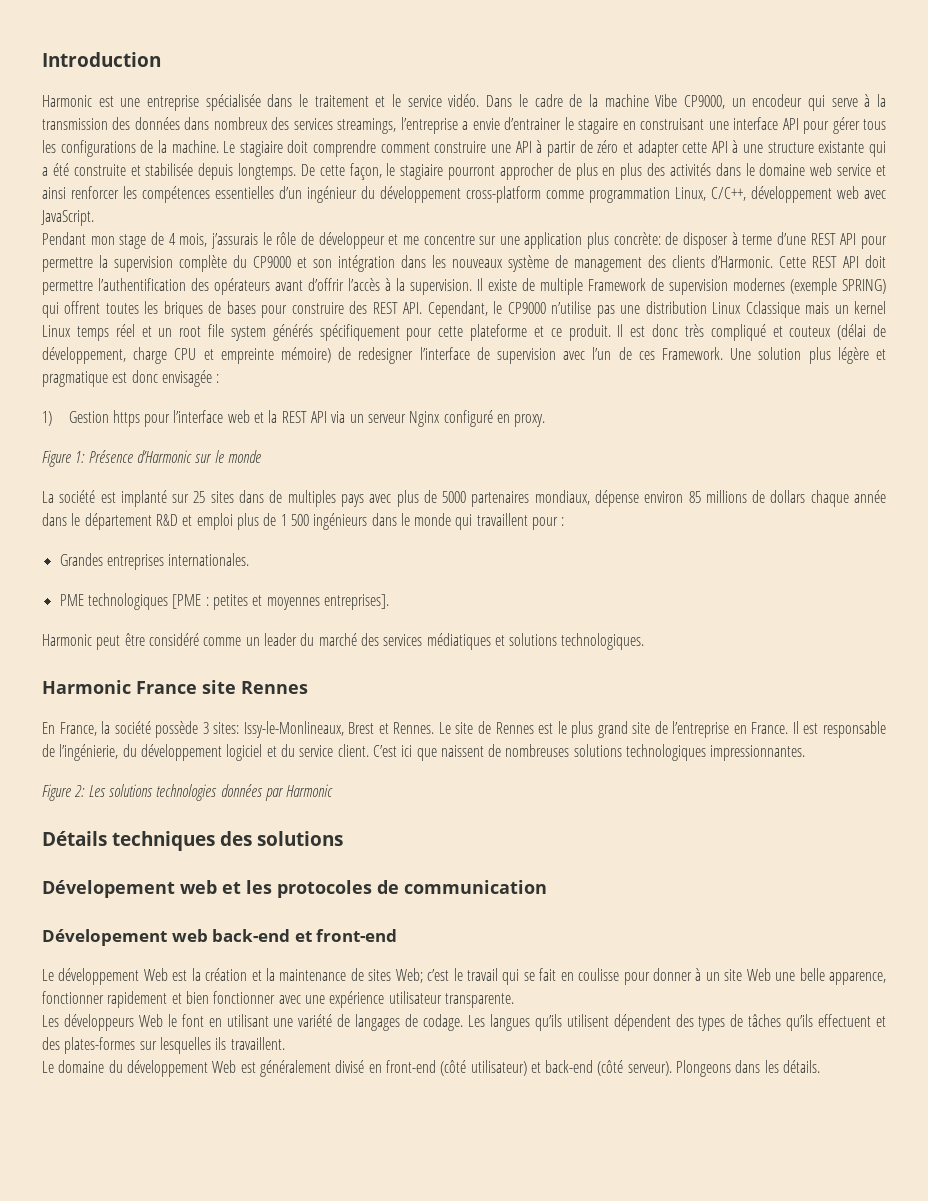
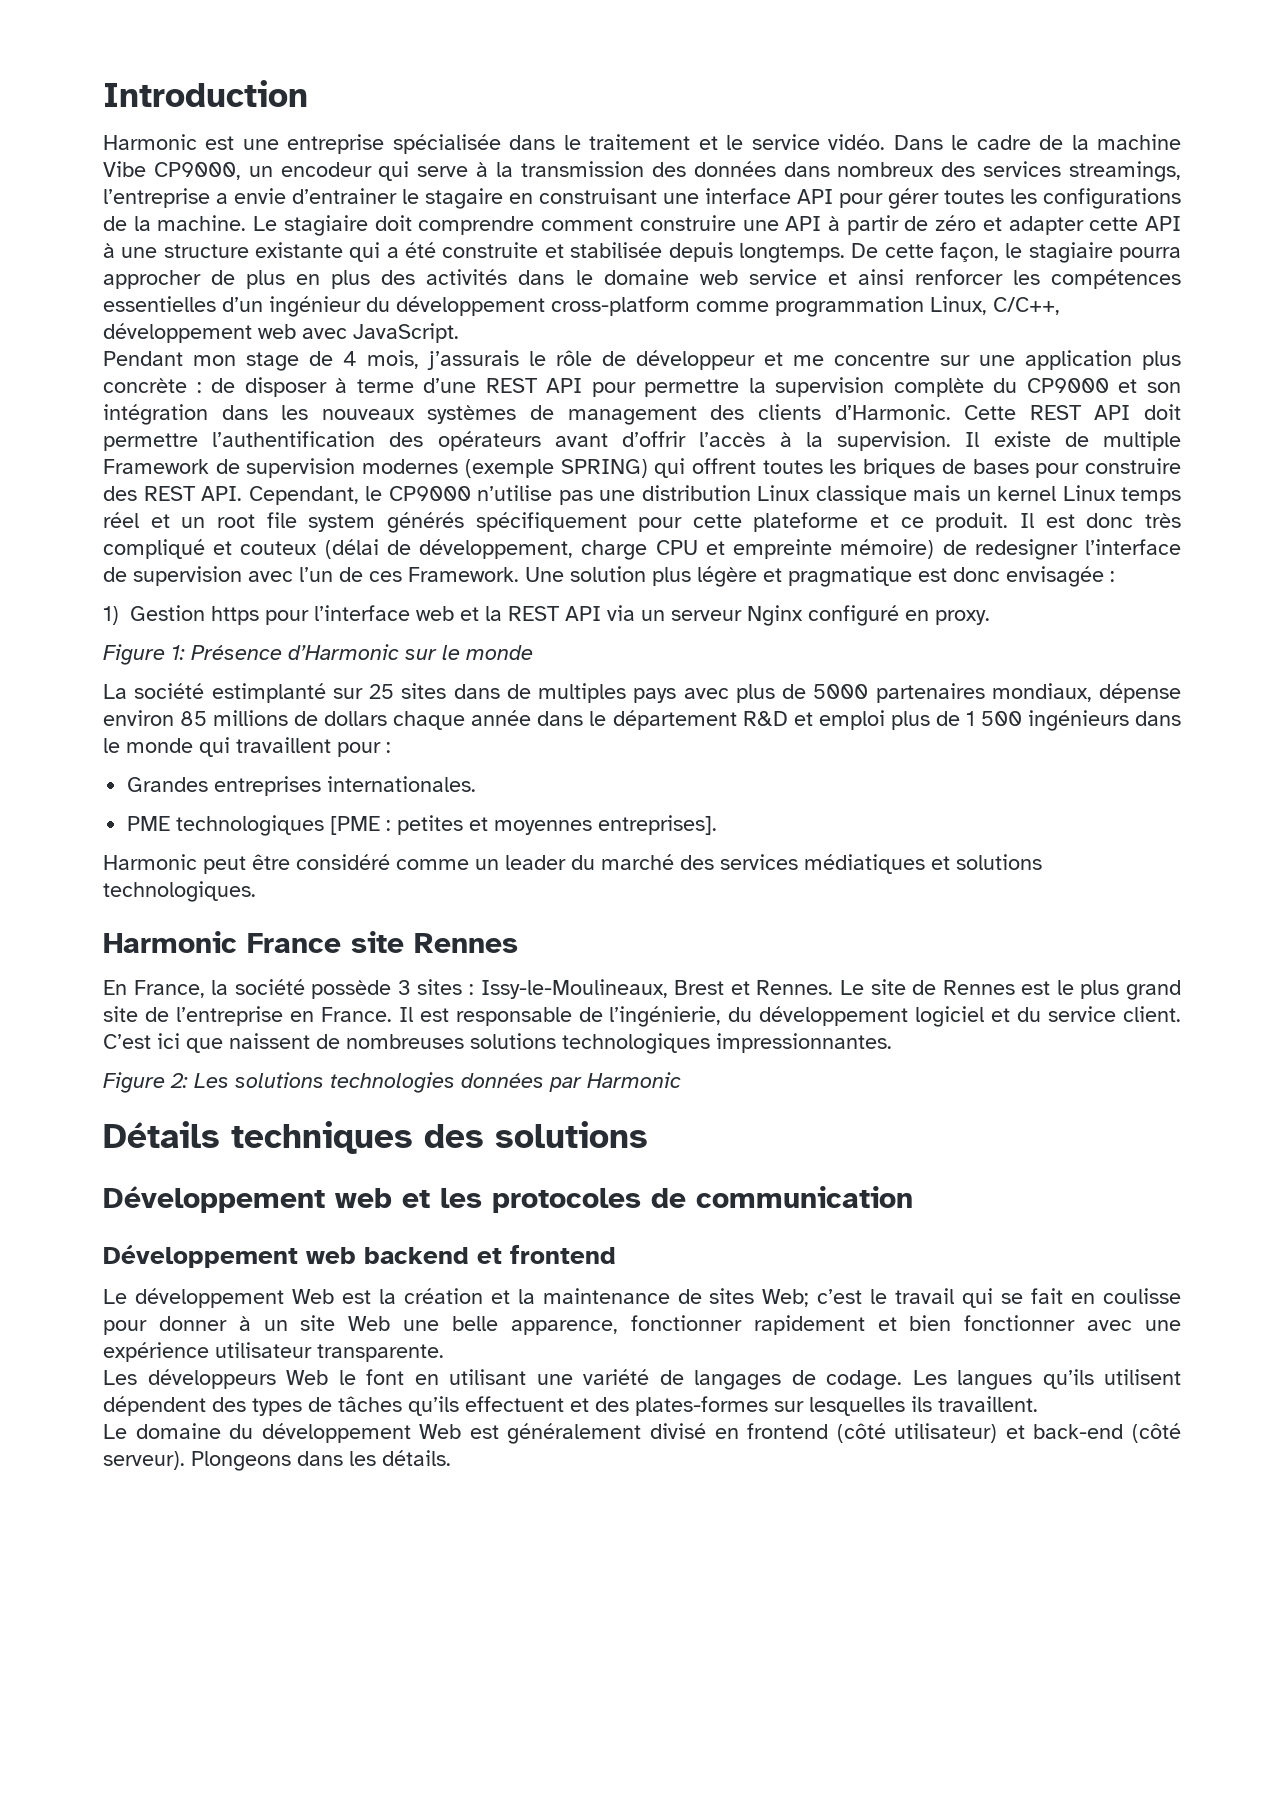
- Dans le cadre de la machine Vibe CP9000, un encodeur qui serve à la transmission des données dans nombreux des services streamings, l’entreprise a envie d’entrainer le stagaire en construisant une interface API pour gérer tous les configurations de la machine.
+ Dans le cadre de la machine Vibe CP9000, un encodeur qui serve à la transmission des données dans nombreux des services streamings, l’entreprise a envie d’entrainer le stagaire en construisant une interface API pour gérer toutes les configurations de la machine.
- De cette façon, le stagiaire pourront approcher de plus en plus des activités dans le domaine web service et ainsi renforcer les compétences essentielles d’un ingénieur du développement cross-platform comme programmation Linux, C/C++, développement web avec JavaScript.
+ De cette façon, le stagiaire pourra approcher de plus en plus des activités dans le domaine web service et ainsi renforcer les compétences essentielles d’un ingénieur du développement cross-platform comme programmation Linux, C/C++, développement web avec JavaScript.
- Pendant mon stage de 4 mois, j’assurais le rôle de développeur et me concentre sur une application plus concrète: de disposer à terme d’une REST API pour permettre la supervision complète du CP9000 et son intégration dans les nouveaux système de management des clients d’Harmonic.
+ Pendant mon stage de 4 mois, j’assurais le rôle de développeur et me concentre sur une application plus concrète : de disposer à terme d’une REST API pour permettre la supervision complète du CP9000 et son intégration dans les nouveaux systèmes de management des clients d’Harmonic.
- Il existe de multiple Framework de supervision modernes (exemple SPRING) qui offrent toutes les briques de bases pour construire des REST API. Cependant, le CP9000 n’utilise pas une distribution Linux Cclassique mais un kernel Linux temps réel et un root file system générés spécifiquement pour cette plateforme et ce produit.
+ Il existe de multiple Framework de supervision modernes (exemple SPRING) qui offrent toutes les briques de bases pour construire des REST API. Cependant, le CP9000 n’utilise pas une distribution Linux classique mais un kernel Linux temps réel et un root file system générés spécifiquement pour cette plateforme et ce produit.
- La société est implanté sur 25 sites dans de multiples pays avec plus de 5000 partenaires mondiaux, dépense environ 85 millions de dollars chaque année dans le département R&D et emploi plus de 1 500 ingénieurs dans le monde qui travaillent pour :
+ La société estimplanté sur 25 sites dans de multiples pays avec plus de 5000 partenaires mondiaux, dépense environ 85 millions de dollars chaque année dans le département R&D et emploi plus de 1 500 ingénieurs dans le monde qui travaillent pour :
- En France, la société possède 3 sites: Issy-le-Monlineaux, Brest et Rennes.
+ En France, la société possède 3 sites : Issy-le-Moulineaux, Brest et Rennes.
- Dévelopement web et les protocoles de communication
+ Développement web et les protocoles de communication
- Dévelopement web back-end et front-end
+ Développement web backend et frontend
- Le domaine du développement Web est généralement divisé en front-end (côté utilisateur) et back-end (côté serveur).
+ Le domaine du développement Web est généralement divisé en frontend (côté utilisateur) et back-end (côté serveur).

